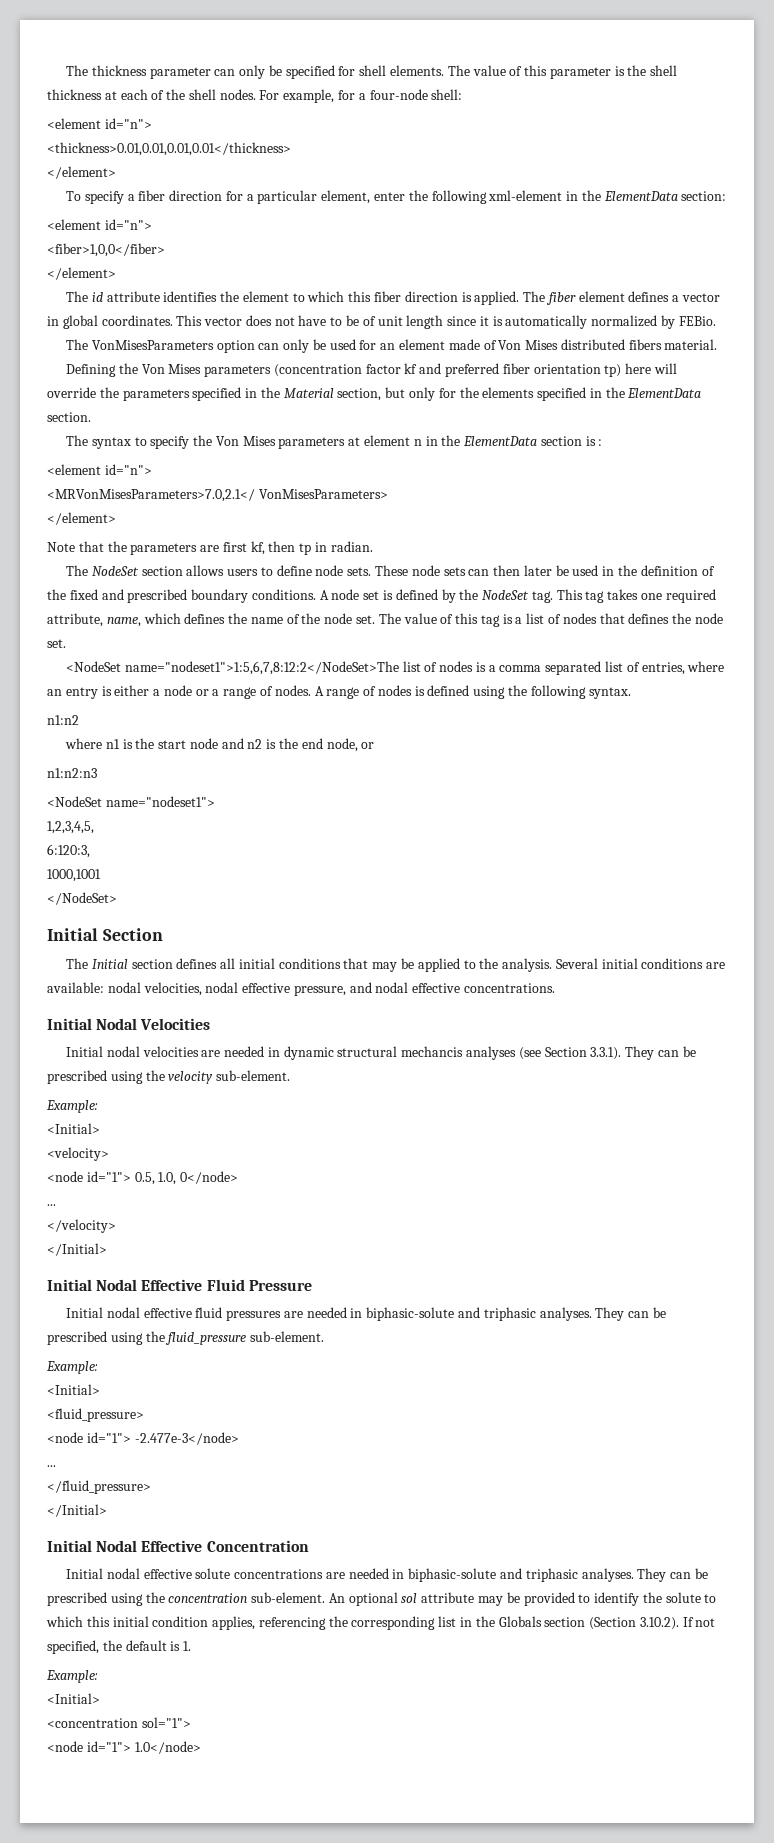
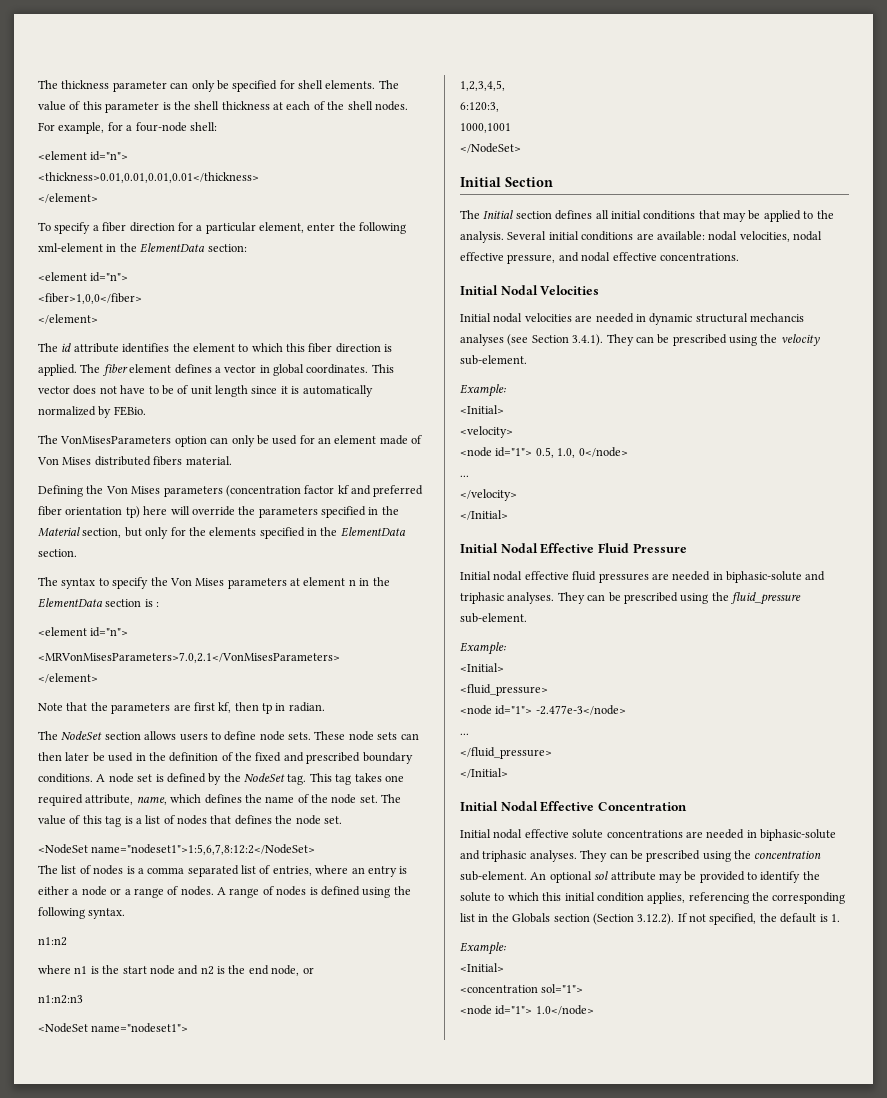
- <MRVonMisesParameters>7.0,2.1</ VonMisesParameters>
+ <MRVonMisesParameters>7.0,2.1</VonMisesParameters>
- <NodeSet name="nodeset1">1:5,6,7,8:12:2</NodeSet>The list of nodes is a comma separated list of entries, where an entry is either a node or a range of nodes.
+ <NodeSet name="nodeset1">1:5,6,7,8:12:2</NodeSet>
+ The list of nodes is a comma separated list of entries, where an entry is either a node or a range of nodes.
- Initial nodal velocities are needed in dynamic structural mechancis analyses (see Section 3.3.1). They can be prescribed using the velocity sub-element.
+ Initial nodal velocities are needed in dynamic structural mechancis analyses (see Section 3.4.1). They can be prescribed using the velocity sub-element.
- An optional sol attribute may be provided to identify the solute to which this initial condition applies, referencing the corresponding list in the Globals section (Section 3.10.2). If not specified, the default is 1.
+ An optional sol attribute may be provided to identify the solute to which this initial condition applies, referencing the corresponding list in the Globals section (Section 3.12.2). If not specified, the default is 1.

